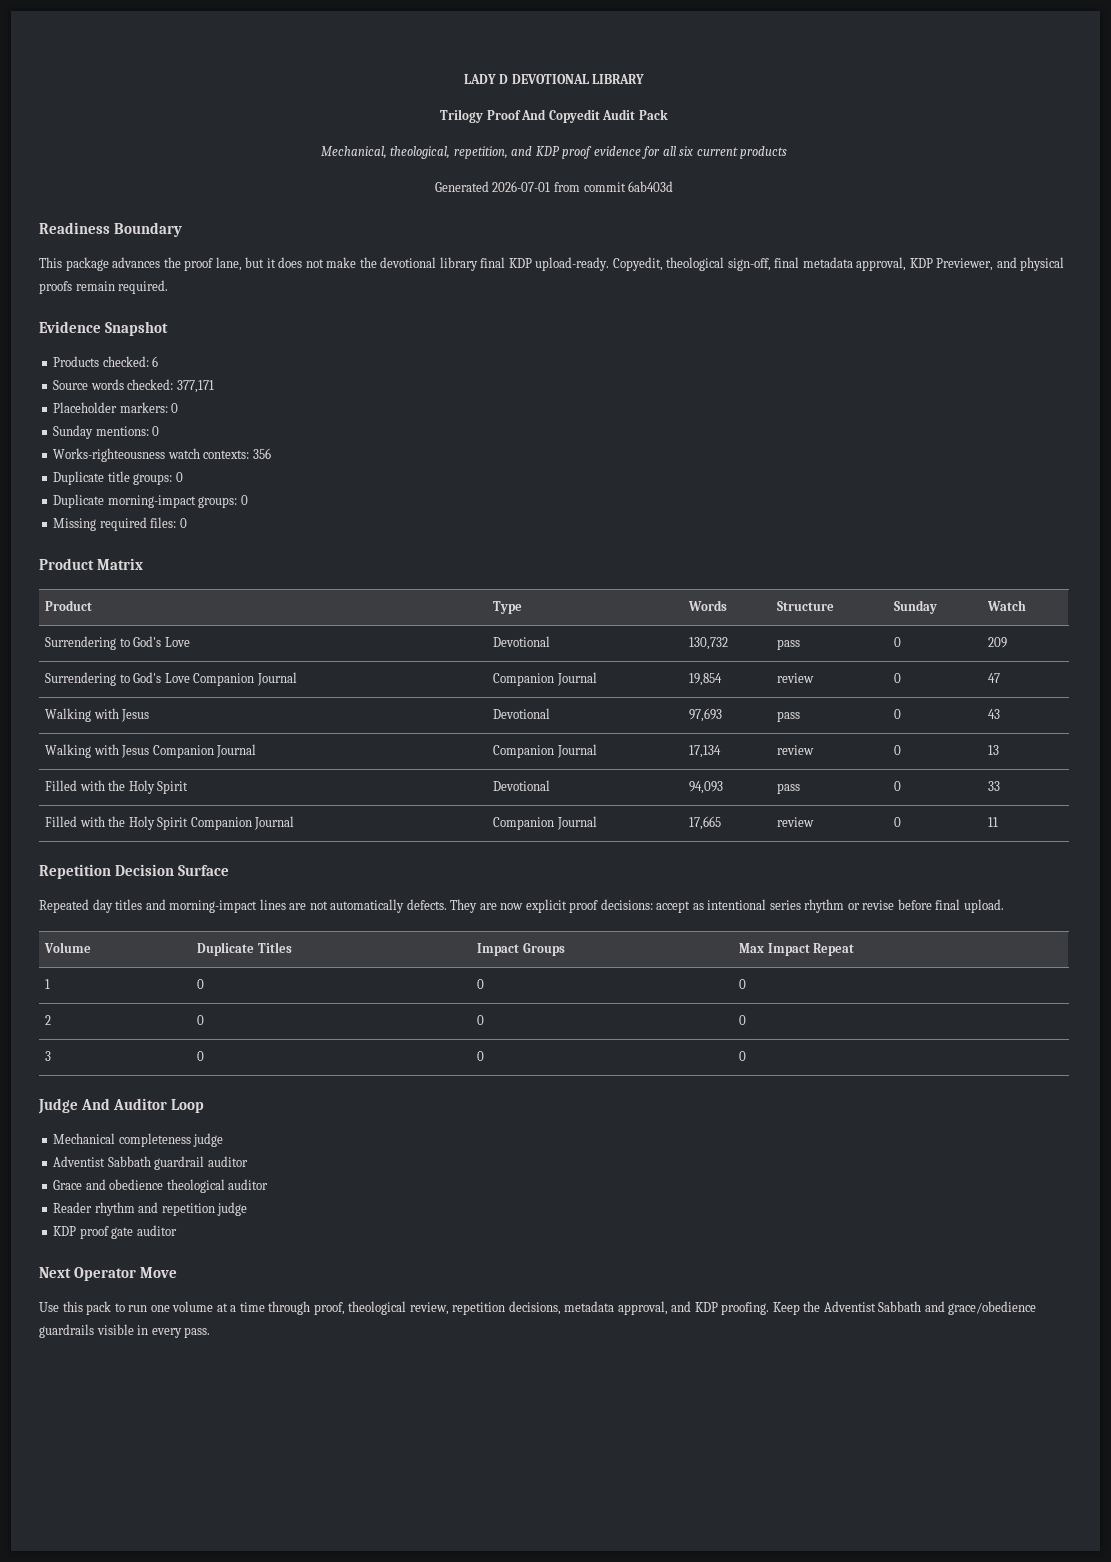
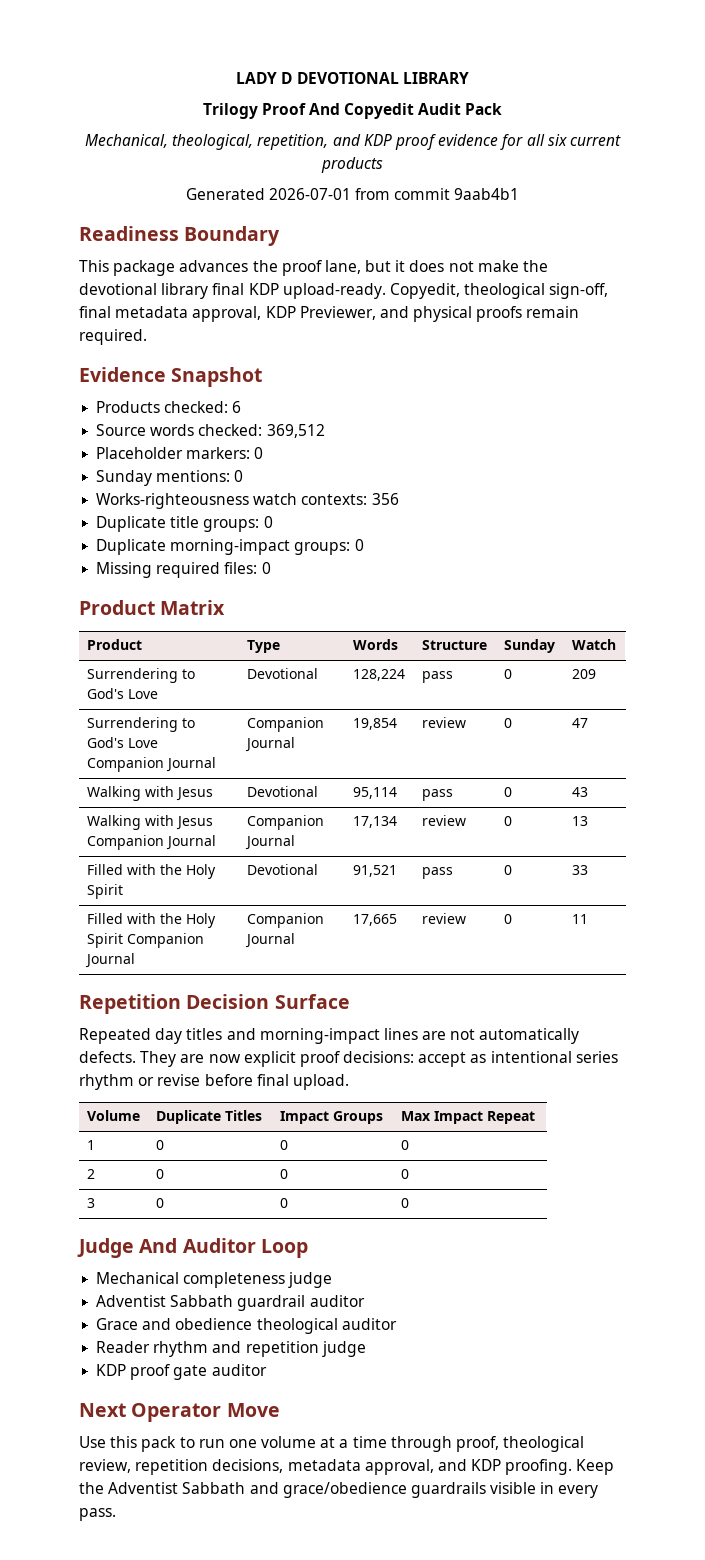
- Generated 2026-07-01 from commit 6ab403d
+ Generated 2026-07-01 from commit 9aab4b1
- Source words checked: 377,171
+ Source words checked: 369,512
- Surrendering to God's Love | Devotional | 130,732 | pass | 0 | 209
+ Surrendering to God's Love | Devotional | 128,224 | pass | 0 | 209
- Walking with Jesus | Devotional | 97,693 | pass | 0 | 43
+ Walking with Jesus | Devotional | 95,114 | pass | 0 | 43
- Filled with the Holy Spirit | Devotional | 94,093 | pass | 0 | 33
+ Filled with the Holy Spirit | Devotional | 91,521 | pass | 0 | 33

